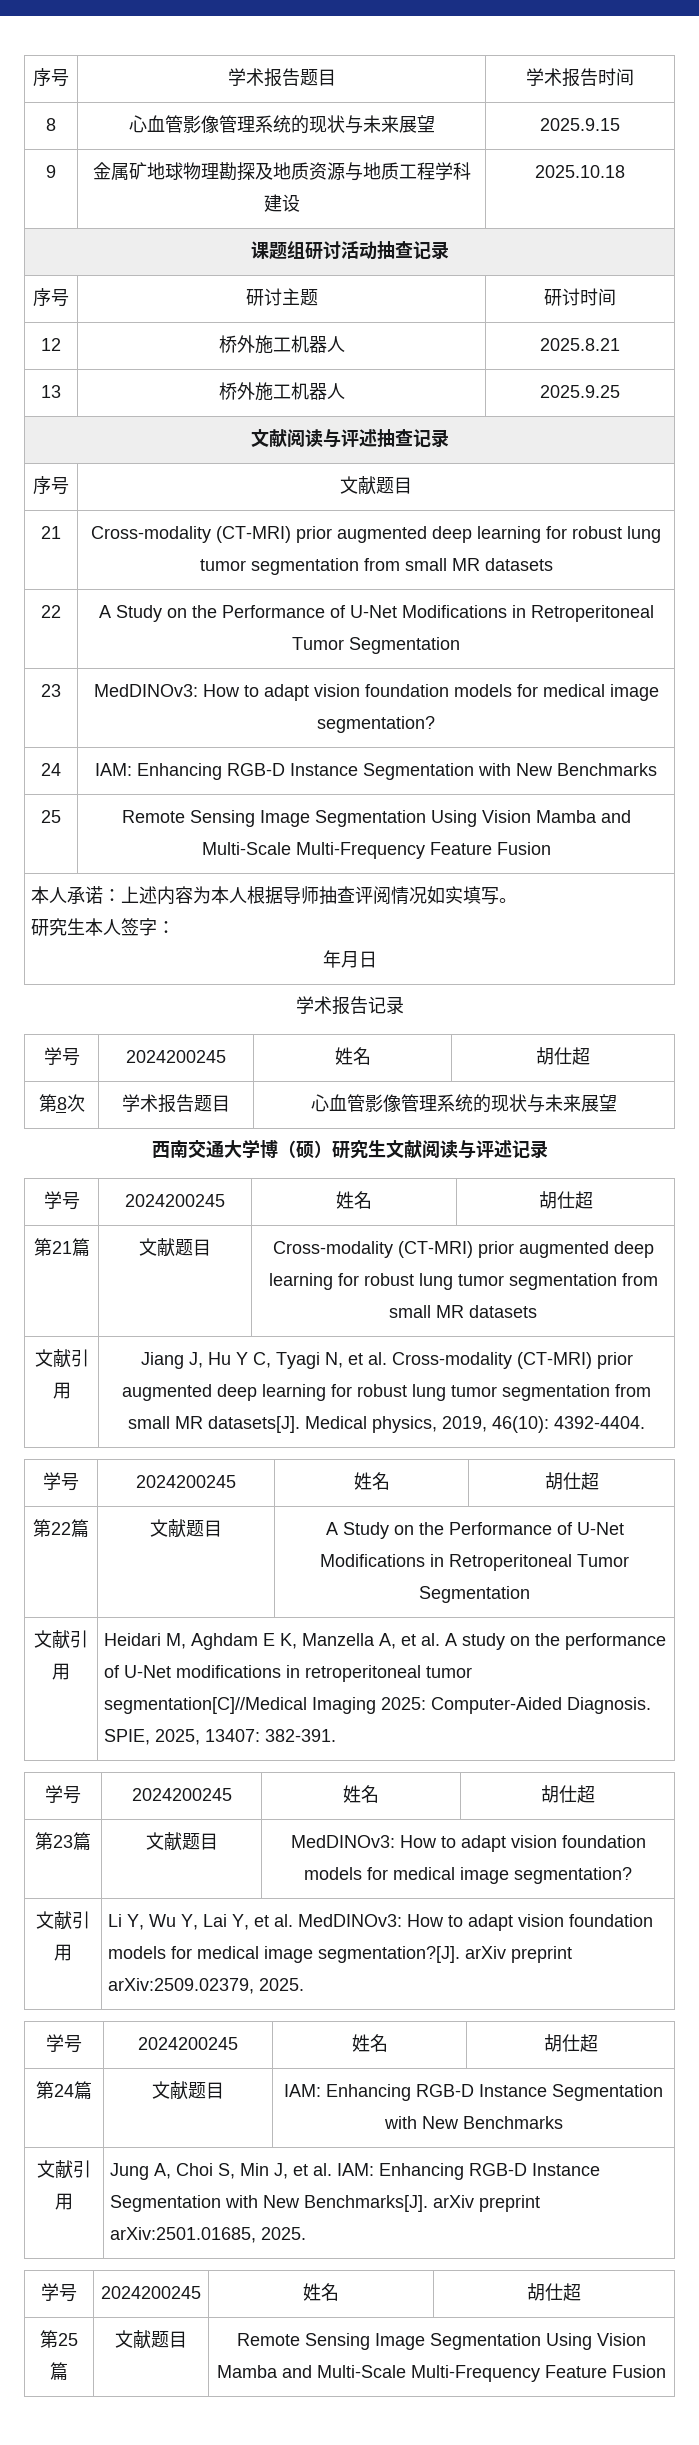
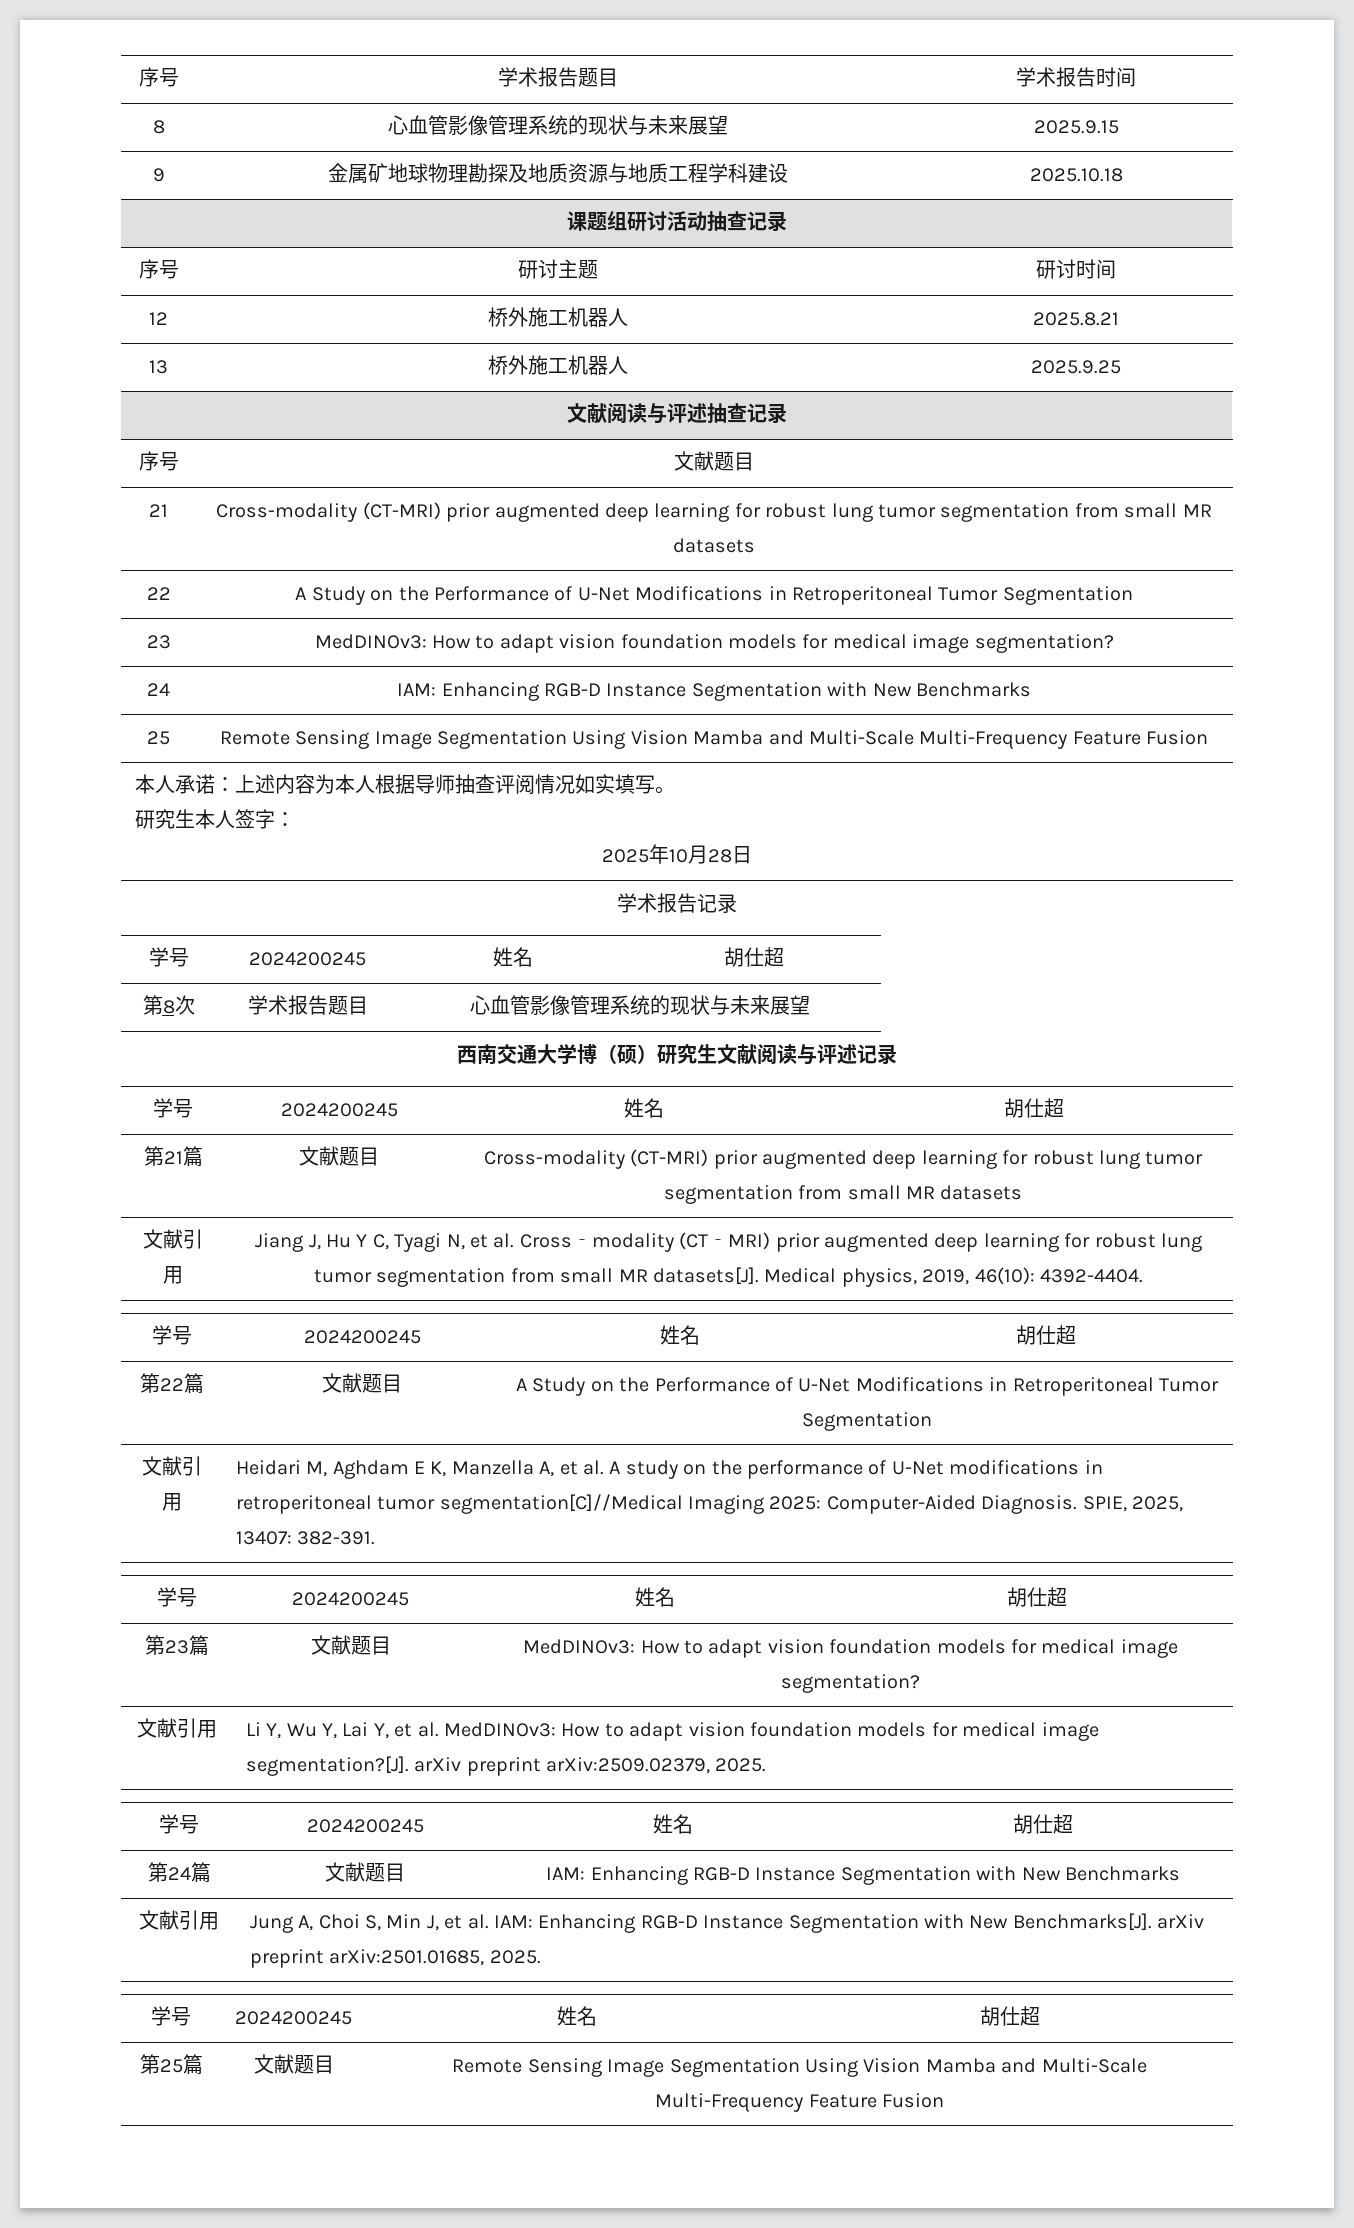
  本人承诺：上述内容为本人根据导师抽查评阅情况如实填写。
  研究生本人签字：
- 年月日
+ 2025年10月28日

